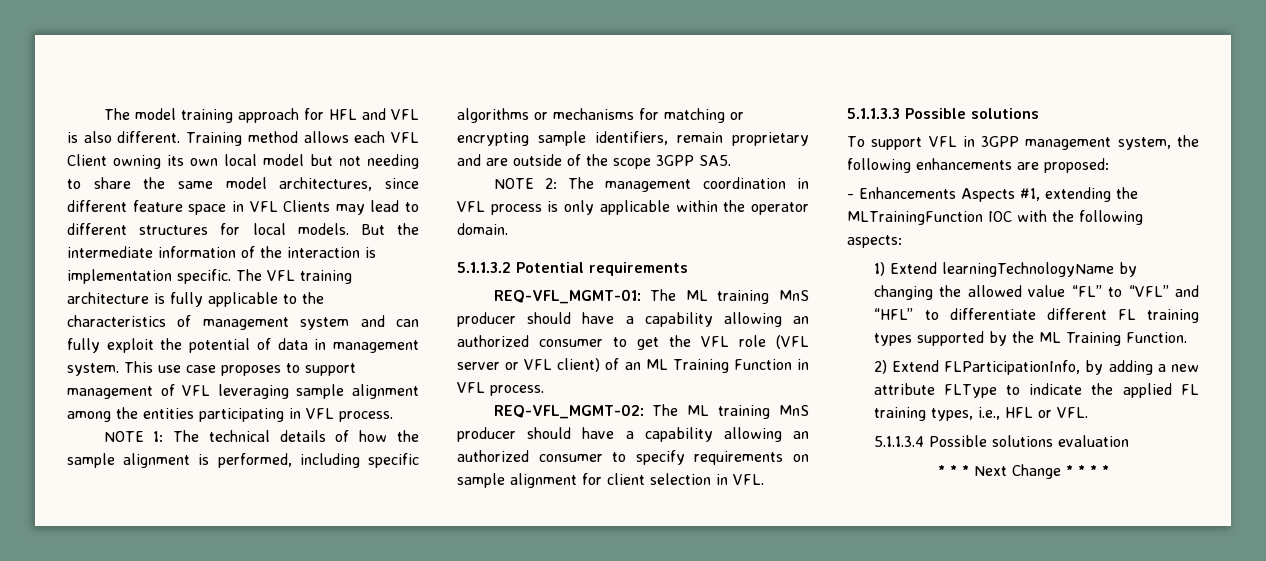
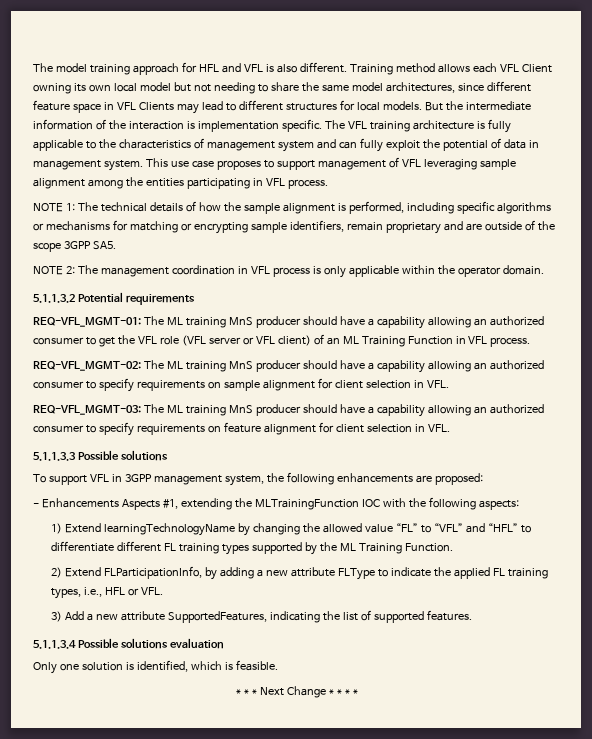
+ REQ-VFL_MGMT-03: The ML training MnS producer should have a capability allowing an authorized consumer to specify requirements on feature alignment for client selection in VFL.
+ 3) Add a new attribute SupportedFeatures, indicating the list of supported features.
  5.1.1.3.4 Possible solutions evaluation
+ Only one solution is identified, which is feasible.

